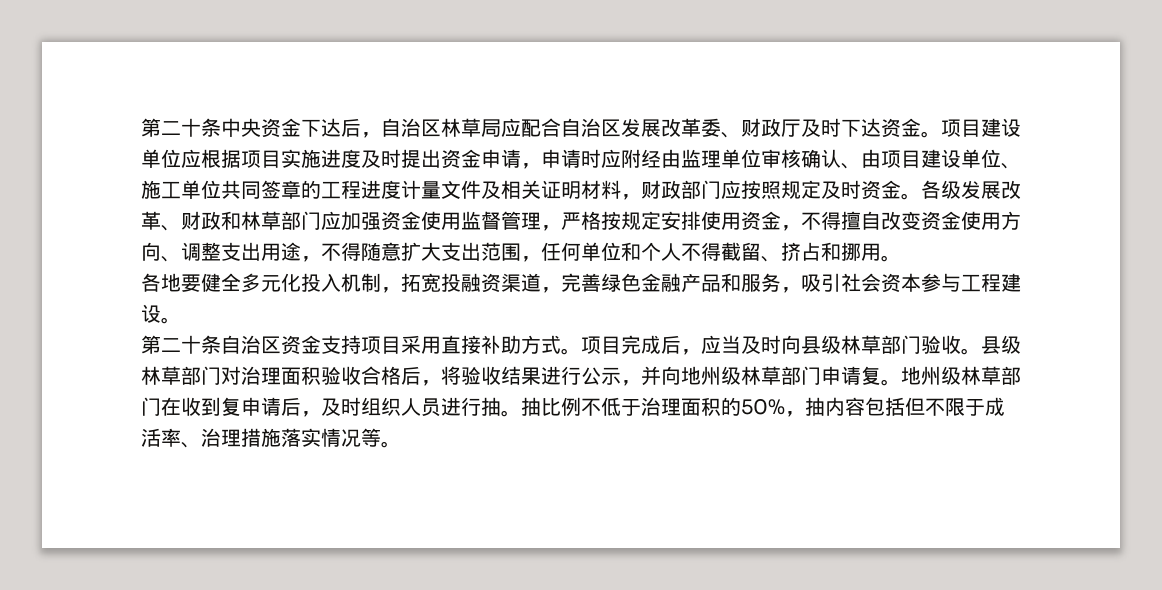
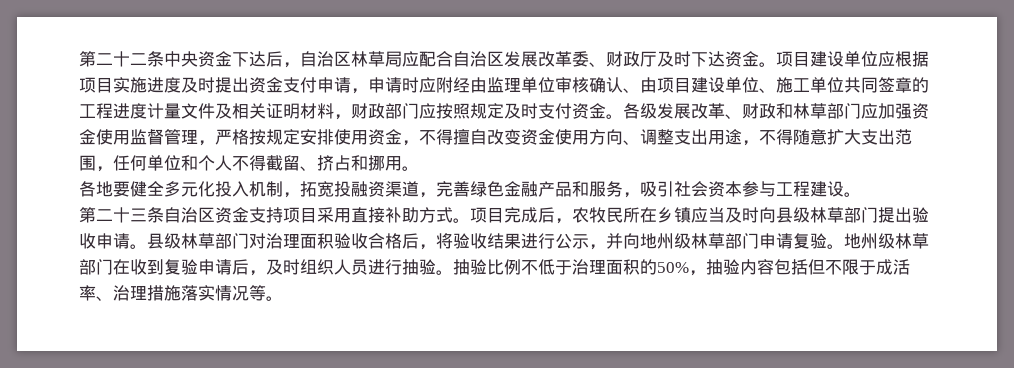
- 第二十条中央资金下达后，自治区林草局应配合自治区发展改革委、财政厅及时下达资金。
+ 第二十二条中央资金下达后，自治区林草局应配合自治区发展改革委、财政厅及时下达资金。
- 项目建设单位应根据项目实施进度及时提出资金申请，申请时应附经由监理单位审核确认、由项目建设单位、施工单位共同签章的工程进度计量文件及相关证明材料，财政部门应按照规定及时资金。
+ 项目建设单位应根据项目实施进度及时提出资金支付申请，申请时应附经由监理单位审核确认、由项目建设单位、施工单位共同签章的工程进度计量文件及相关证明材料，财政部门应按照规定及时支付资金。
- 第二十条自治区资金支持项目采用直接补助方式。
+ 第二十三条自治区资金支持项目采用直接补助方式。
- 项目完成后，应当及时向县级林草部门验收。
+ 项目完成后，农牧民所在乡镇应当及时向县级林草部门提出验收申请。
- 县级林草部门对治理面积验收合格后，将验收结果进行公示，并向地州级林草部门申请复。
+ 县级林草部门对治理面积验收合格后，将验收结果进行公示，并向地州级林草部门申请复验。
- 地州级林草部门在收到复申请后，及时组织人员进行抽。抽比例不低于治理面积的50%，抽内容包括但不限于成活率、治理措施落实情况等。
+ 地州级林草部门在收到复验申请后，及时组织人员进行抽验。抽验比例不低于治理面积的50%，抽验内容包括但不限于成活率、治理措施落实情况等。

